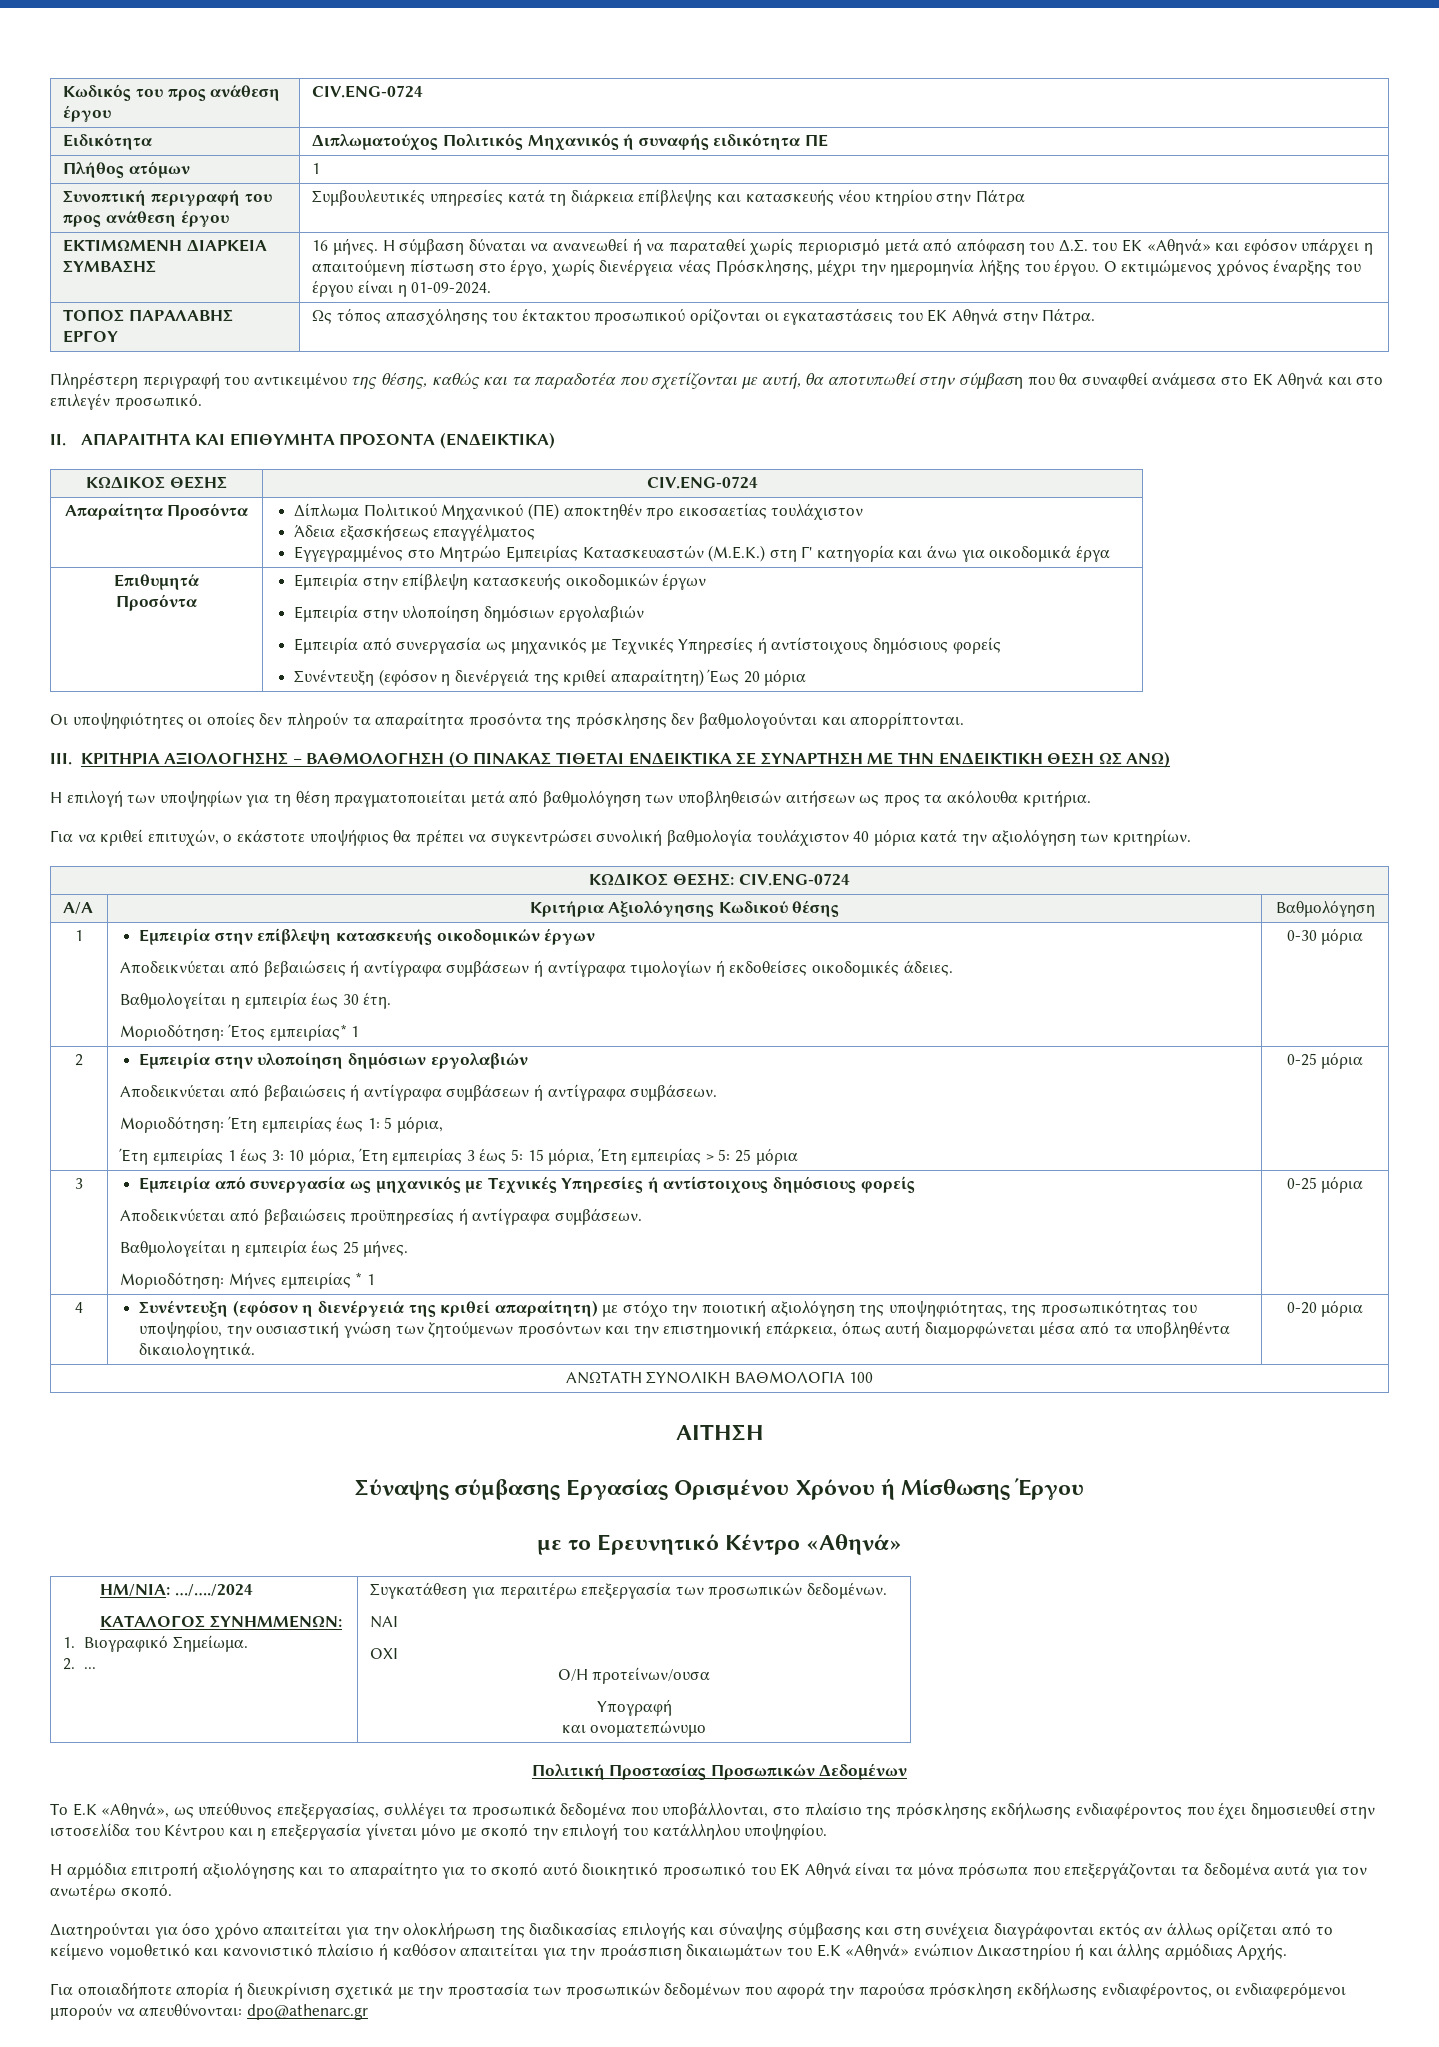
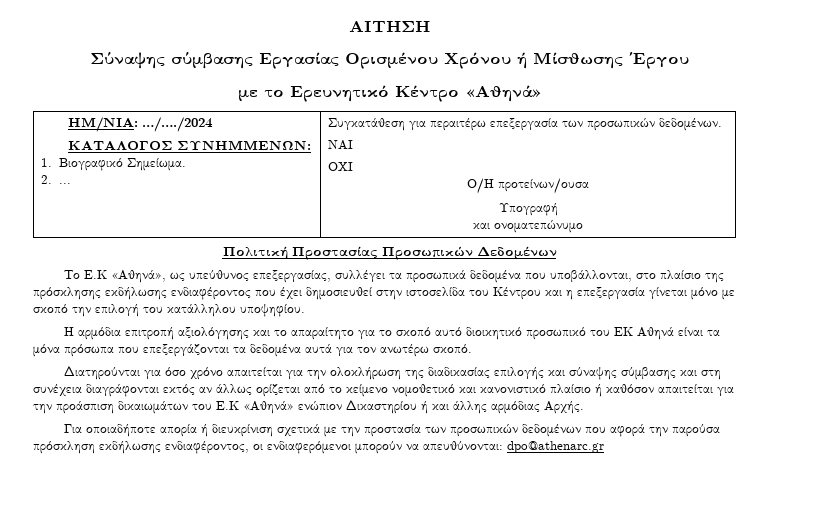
- Κωδικός του προς ανάθεση έργου | CIV.ENG-0724
- Ειδικότητα | Διπλωματούχος Πολιτικός Μηχανικός ή συναφής ειδικότητα ΠΕ
- Πλήθος ατόμων | 1
- Συνοπτική περιγραφή του προς ανάθεση έργου | Συμβουλευτικές υπηρεσίες κατά τη διάρκεια επίβλεψης και κατασκευής νέου κτηρίου στην Πάτρα
- ΕΚΤΙΜΩΜΕΝΗ ΔΙΑΡΚΕΙΑ ΣΥΜΒΑΣΗΣ | 16 μήνες. Η σύμβαση δύναται να ανανεωθεί ή να παραταθεί χωρίς περιορισμό μετά από απόφαση του Δ.Σ. του ΕΚ «Αθηνά» και εφόσον υπάρχει η απαιτούμενη πίστωση στο έργο, χωρίς διενέργεια νέας Πρόσκλησης, μέχρι την ημερομηνία λήξης του έργου. Ο εκτιμώμενος χρόνος έναρξης του έργου είναι η 01-09-2024.
- ΤΟΠΟΣ ΠΑΡΑΛΑΒΗΣ ΕΡΓΟΥ | Ως τόπος απασχόλησης του έκτακτου προσωπικού ορίζονται οι εγκαταστάσεις του ΕΚ Αθηνά στην Πάτρα.
- Πληρέστερη περιγραφή του αντικειμένου της θέσης, καθώς και τα παραδοτέα που σχετίζονται με αυτή, θα αποτυπωθεί στην σύμβαση που θα συναφθεί ανάμεσα στο ΕΚ Αθηνά και στο επιλεγέν προσωπικό.
- II. ΑΠΑΡΑΙΤΗΤΑ ΚΑΙ ΕΠΙΘΥΜΗΤΑ ΠΡΟΣΟΝΤΑ (ΕΝΔΕΙΚΤΙΚΑ)
- ΚΩΔΙΚΟΣ ΘΕΣΗΣ | CIV.ENG-0724
- Απαραίτητα Προσόντα | Δίπλωμα Πολιτικού Μηχανικού (ΠΕ) αποκτηθέν προ εικοσαετίας τουλάχιστον
- Άδεια εξασκήσεως επαγγέλματος
- Εγγεγραμμένος στο Μητρώο Εμπειρίας Κατασκευαστών (Μ.Ε.Κ.) στη Γ' κατηγορία και άνω για οικοδομικά έργα
- Επιθυμητά
- Προσόντα | Εμπειρία στην επίβλεψη κατασκευής οικοδομικών έργων
- Εμπειρία στην υλοποίηση δημόσιων εργολαβιών
- Εμπειρία από συνεργασία ως μηχανικός με Τεχνικές Υπηρεσίες ή αντίστοιχους δημόσιους φορείς
- Συνέντευξη (εφόσον η διενέργειά της κριθεί απαραίτητη) Έως 20 μόρια
- Οι υποψηφιότητες οι οποίες δεν πληρούν τα απαραίτητα προσόντα της πρόσκλησης δεν βαθμολογούνται και απορρίπτονται.
- III. ΚΡΙΤΗΡΙΑ ΑΞΙΟΛΟΓΗΣΗΣ – ΒΑΘΜΟΛΟΓΗΣΗ (Ο ΠΙΝΑΚΑΣ ΤΙΘΕΤΑΙ ΕΝΔΕΙΚΤΙΚΑ ΣΕ ΣΥΝΑΡΤΗΣΗ ΜΕ ΤΗΝ ΕΝΔΕΙΚΤΙΚΗ ΘΕΣΗ ΩΣ ΑΝΩ)
- Η επιλογή των υποψηφίων για τη θέση πραγματοποιείται μετά από βαθμολόγηση των υποβληθεισών αιτήσεων ως προς τα ακόλουθα κριτήρια.
- Για να κριθεί επιτυχών, ο εκάστοτε υποψήφιος θα πρέπει να συγκεντρώσει συνολική βαθμολογία τουλάχιστον 40 μόρια κατά την αξιολόγηση των κριτηρίων.
- ΚΩΔΙΚΟΣ ΘΕΣΗΣ: CIV.ENG-0724
- Α/Α | Κριτήρια Αξιολόγησης Κωδικού θέσης | Βαθμολόγηση
- 1 | Εμπειρία στην επίβλεψη κατασκευής οικοδομικών έργων
- Αποδεικνύεται από βεβαιώσεις ή αντίγραφα συμβάσεων ή αντίγραφα τιμολογίων ή εκδοθείσες οικοδομικές άδειες.
- Βαθμολογείται η εμπειρία έως 30 έτη.
- Μοριοδότηση: Έτος εμπειρίας* 1 | 0-30 μόρια
- 2 | Εμπειρία στην υλοποίηση δημόσιων εργολαβιών
- Αποδεικνύεται από βεβαιώσεις ή αντίγραφα συμβάσεων ή αντίγραφα συμβάσεων.
- Μοριοδότηση: Έτη εμπειρίας έως 1: 5 μόρια,
- Έτη εμπειρίας 1 έως 3: 10 μόρια, Έτη εμπειρίας 3 έως 5: 15 μόρια, Έτη εμπειρίας > 5: 25 μόρια | 0-25 μόρια
- 3 | Εμπειρία από συνεργασία ως μηχανικός με Τεχνικές Υπηρεσίες ή αντίστοιχους δημόσιους φορείς
- Αποδεικνύεται από βεβαιώσεις προϋπηρεσίας ή αντίγραφα συμβάσεων.
- Βαθμολογείται η εμπειρία έως 25 μήνες.
- Μοριοδότηση: Μήνες εμπειρίας * 1 | 0-25 μόρια
- 4 | Συνέντευξη (εφόσον η διενέργειά της κριθεί απαραίτητη) με στόχο την ποιοτική αξιολόγηση της υποψηφιότητας, της προσωπικότητας του υποψηφίου, την ουσιαστική γνώση των ζητούμενων προσόντων και την επιστημονική επάρκεια, όπως αυτή διαμορφώνεται μέσα από τα υποβληθέντα δικαιολογητικά. | 0-20 μόρια
- ΑΝΩΤΑΤΗ ΣΥΝΟΛΙΚΗ ΒΑΘΜΟΛΟΓΙΑ 100

